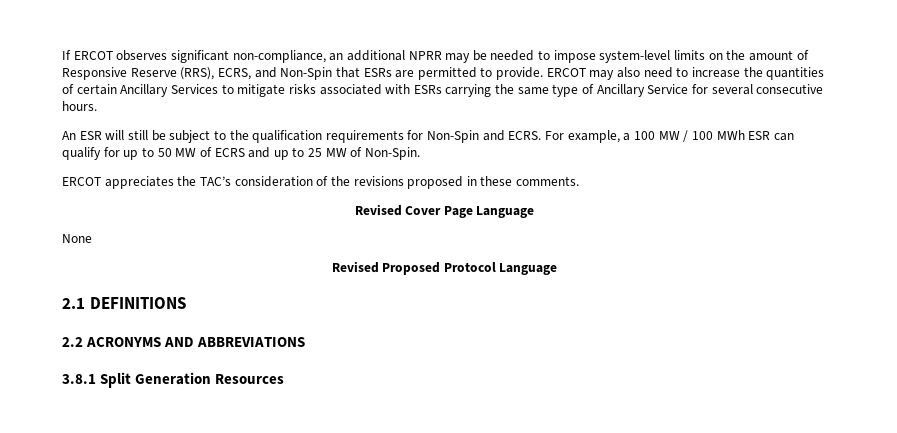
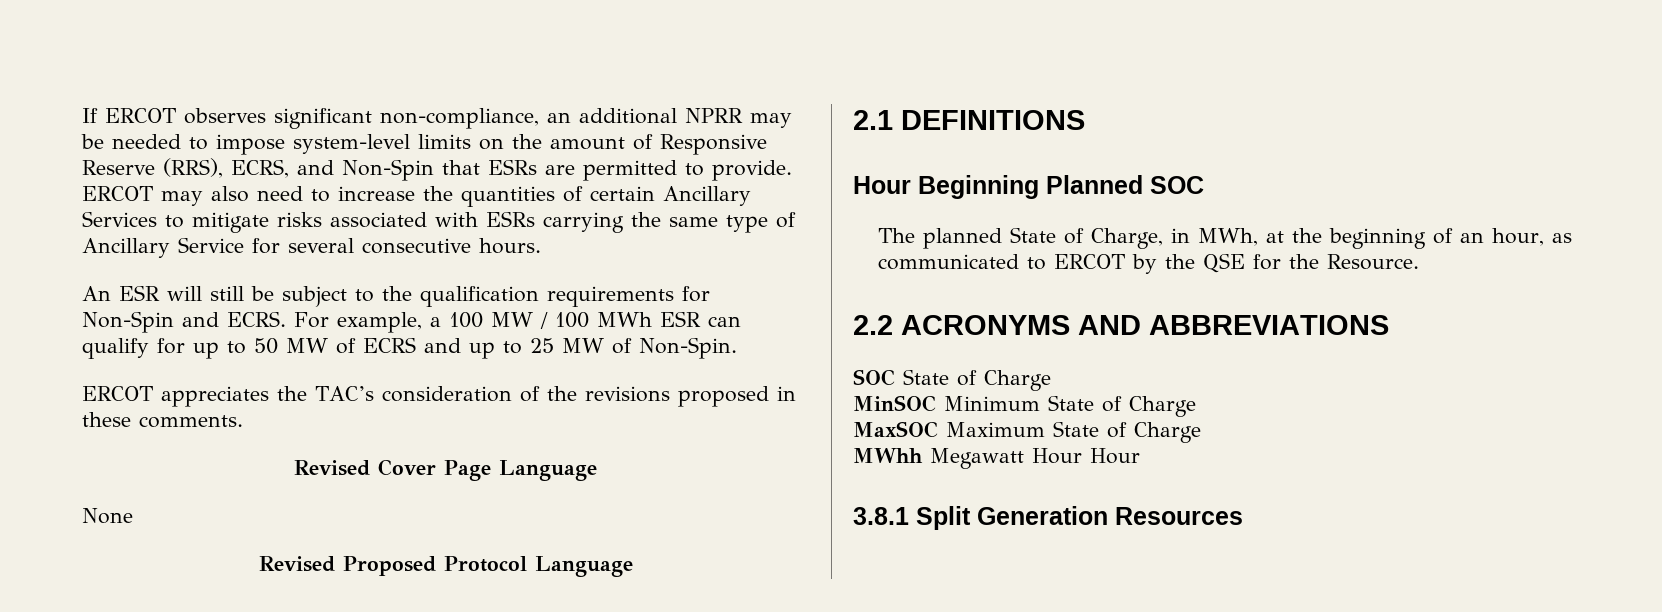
+ Hour Beginning Planned SOC
+ The planned State of Charge, in MWh, at the beginning of an hour, as communicated to ERCOT by the QSE for the Resource.
  2.2 ACRONYMS AND ABBREVIATIONS
+ SOC State of Charge
+ MinSOC Minimum State of Charge
+ MaxSOC Maximum State of Charge
+ MWhh Megawatt Hour Hour

